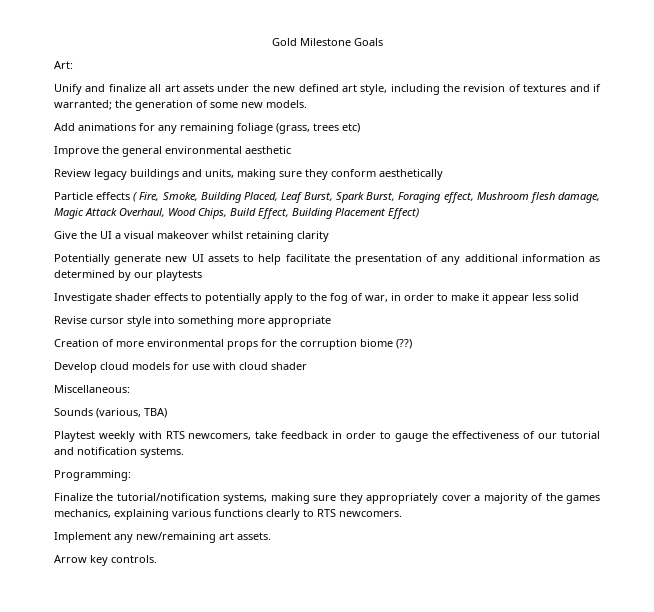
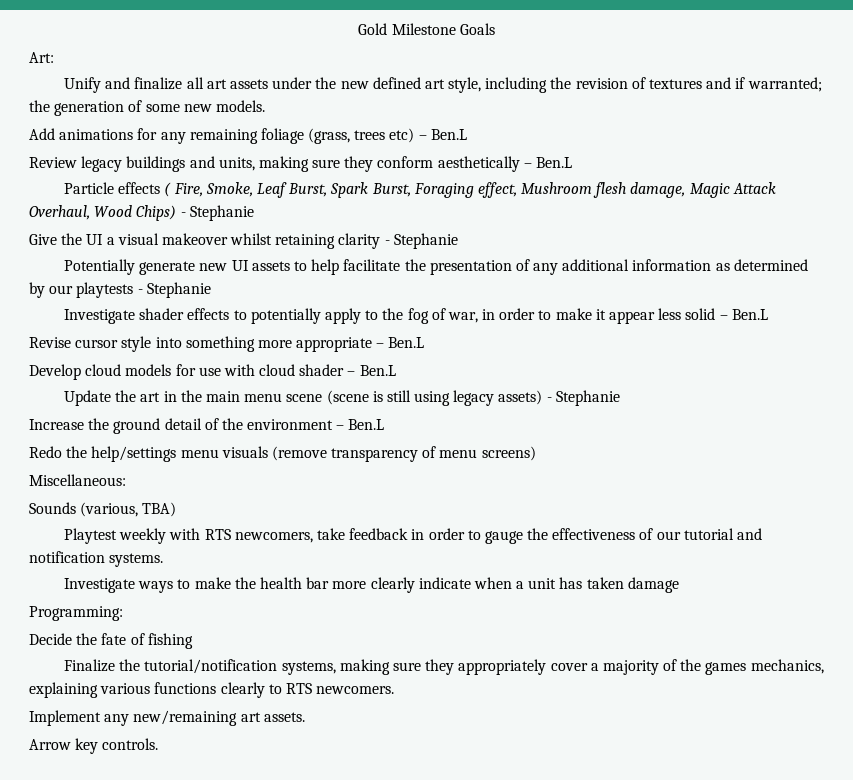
- Add animations for any remaining foliage (grass, trees etc)
- Improve the general environmental aesthetic
+ Add animations for any remaining foliage (grass, trees etc) – Ben.L
- Review legacy buildings and units, making sure they conform aesthetically
+ Review legacy buildings and units, making sure they conform aesthetically – Ben.L
- Particle effects ( Fire, Smoke, Building Placed, Leaf Burst, Spark Burst, Foraging effect, Mushroom flesh damage, Magic Attack Overhaul, Wood Chips, Build Effect, Building Placement Effect)
+ Particle effects ( Fire, Smoke, Leaf Burst, Spark Burst, Foraging effect, Mushroom flesh damage, Magic Attack Overhaul, Wood Chips) - Stephanie
- Give the UI a visual makeover whilst retaining clarity
+ Give the UI a visual makeover whilst retaining clarity - Stephanie
- Potentially generate new UI assets to help facilitate the presentation of any additional information as determined by our playtests
+ Potentially generate new UI assets to help facilitate the presentation of any additional information as determined by our playtests - Stephanie
- Investigate shader effects to potentially apply to the fog of war, in order to make it appear less solid
+ Investigate shader effects to potentially apply to the fog of war, in order to make it appear less solid – Ben.L
- Revise cursor style into something more appropriate
- Creation of more environmental props for the corruption biome (??)
+ Revise cursor style into something more appropriate – Ben.L
- Develop cloud models for use with cloud shader
+ Develop cloud models for use with cloud shader – Ben.L
+ Update the art in the main menu scene (scene is still using legacy assets) - Stephanie
+ Increase the ground detail of the environment – Ben.L
+ Redo the help/settings menu visuals (remove transparency of menu screens)
+ Investigate ways to make the health bar more clearly indicate when a unit has taken damage
  Programming:
+ Decide the fate of fishing

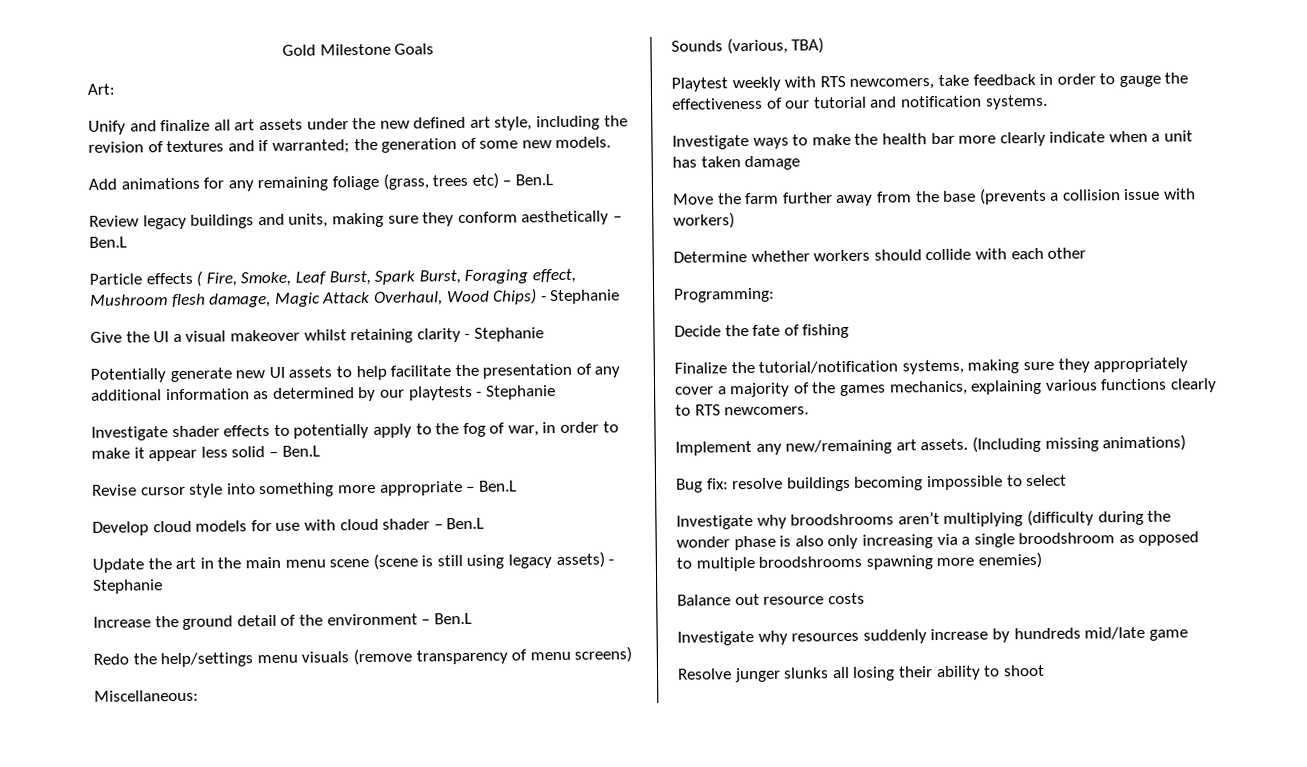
+ Move the farm further away from the base (prevents a collision issue with workers)
+ Determine whether workers should collide with each other
- Implement any new/remaining art assets.
- Arrow key controls.
+ Implement any new/remaining art assets. (Including missing animations)
+ Bug fix: resolve buildings becoming impossible to select
+ Investigate why broodshrooms aren’t multiplying (difficulty during the wonder phase is also only increasing via a single broodshroom as opposed to multiple broodshrooms spawning more enemies)
+ Balance out resource costs
+ Investigate why resources suddenly increase by hundreds mid/late game
+ Resolve junger slunks all losing their ability to shoot

